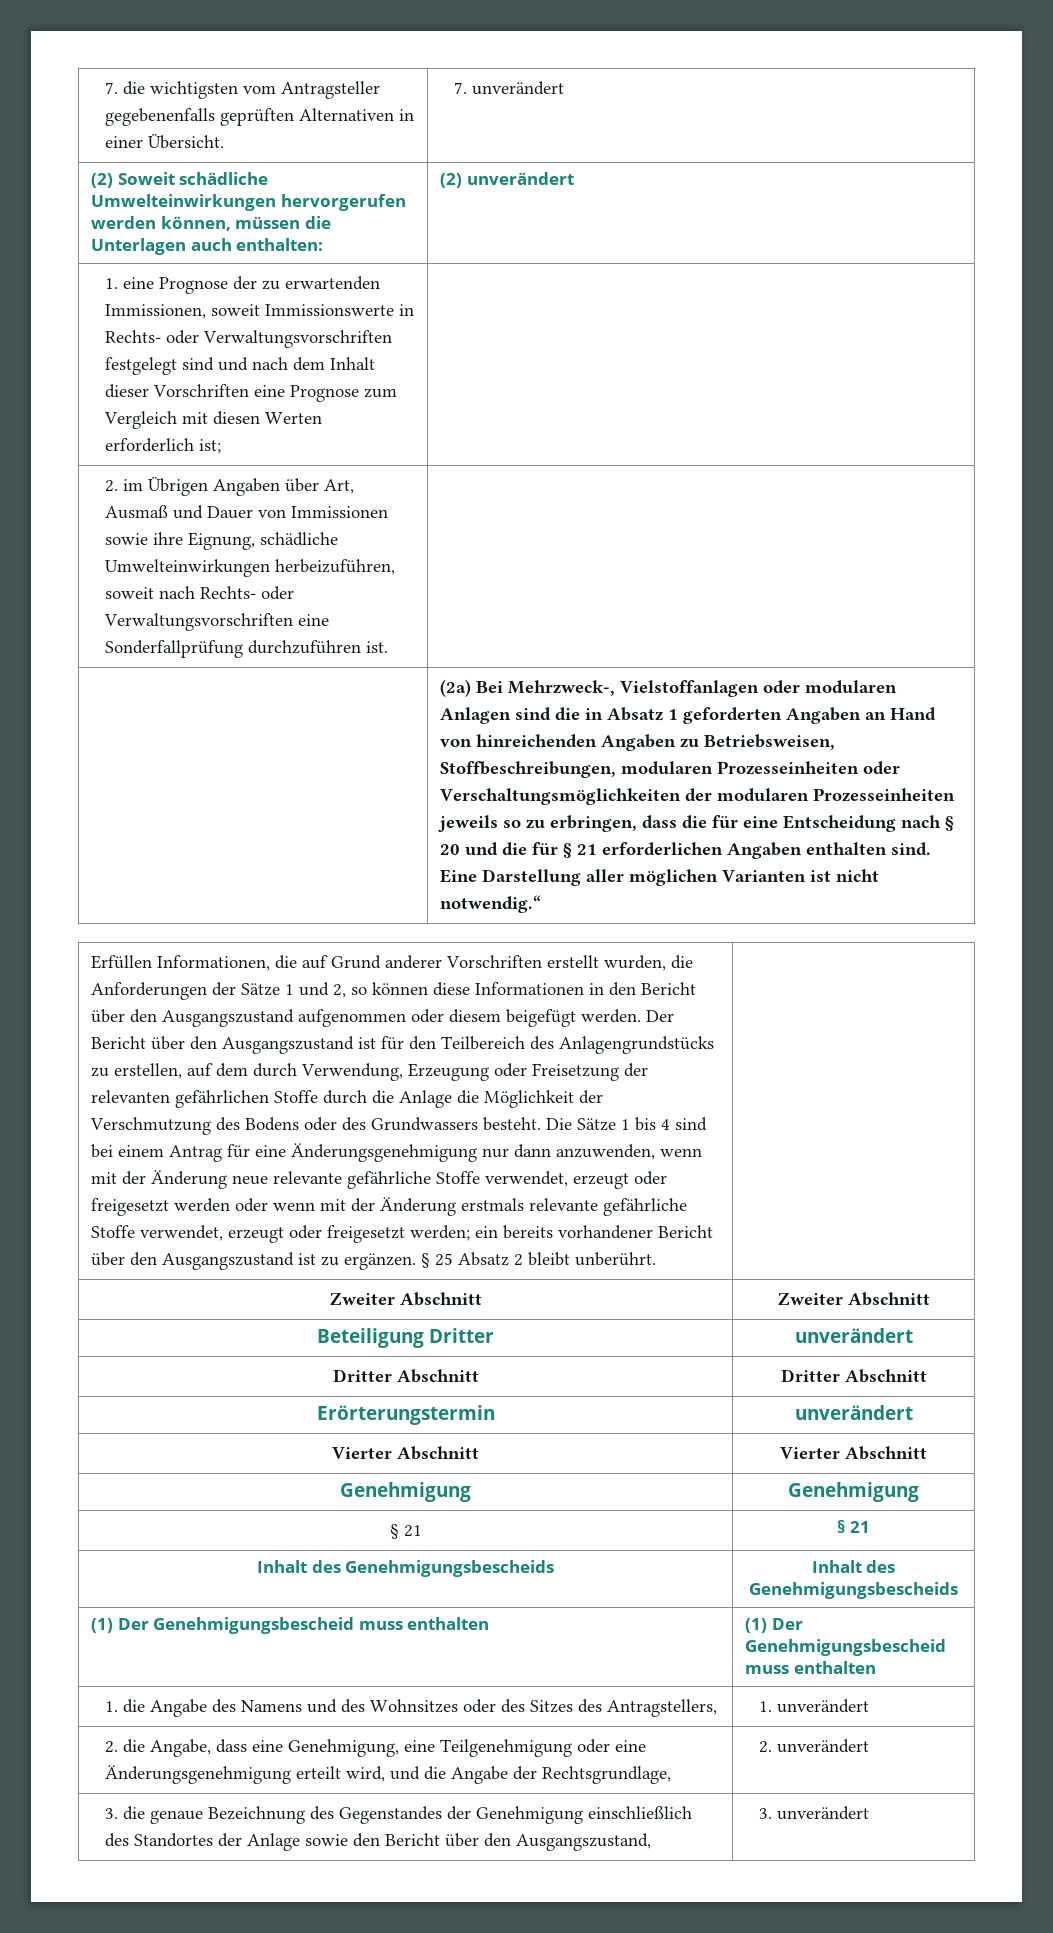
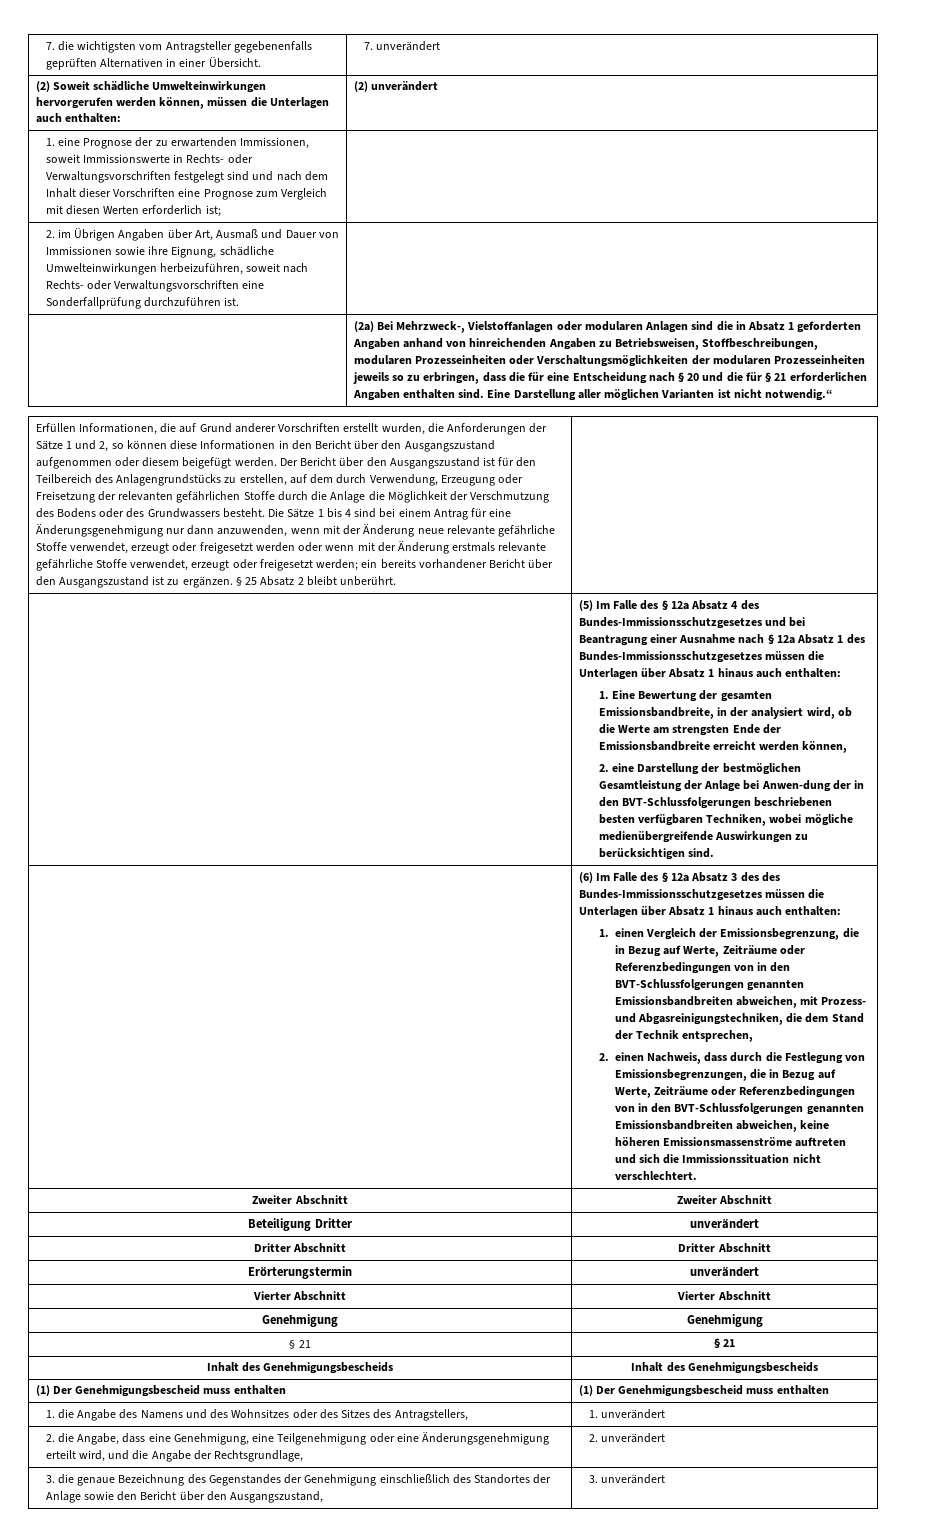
- (2a) Bei Mehrzweck-, Vielstoffanlagen oder modularen Anlagen sind die in Absatz 1 geforderten Angaben an Hand von hinreichenden Angaben zu Betriebsweisen, Stoffbeschreibungen, modularen Prozesseinheiten oder Verschaltungsmöglichkeiten der modularen Prozesseinheiten jeweils so zu erbringen, dass die für eine Entscheidung nach § 20 und die für § 21 erforderlichen Angaben enthalten sind.
+ (2a) Bei Mehrzweck-, Vielstoffanlagen oder modularen Anlagen sind die in Absatz 1 geforderten Angaben anhand von hinreichenden Angaben zu Betriebsweisen, Stoffbeschreibungen, modularen Prozesseinheiten oder Verschaltungsmöglichkeiten der modularen Prozesseinheiten jeweils so zu erbringen, dass die für eine Entscheidung nach § 20 und die für § 21 erforderlichen Angaben enthalten sind.
+ (5) Im Falle des § 12a Absatz 4 des Bundes-Immissionsschutzgesetzes und bei Beantragung einer Ausnahme nach § 12a Absatz 1 des Bundes-Immissionsschutzgesetzes müssen die Unterlagen über Absatz 1 hinaus auch enthalten:
+ 1. Eine Bewertung der gesamten Emissionsbandbreite, in der analysiert wird, ob die Werte am strengsten Ende der Emissionsbandbreite erreicht werden können,
+ 2. eine Darstellung der bestmöglichen Gesamtleistung der Anlage bei Anwen-dung der in den BVT-Schlussfolgerungen beschriebenen besten verfügbaren Techniken, wobei mögliche medienübergreifende Auswirkungen zu berücksichtigen sind.
+ | (6) Im Falle des § 12a Absatz 3 des des Bundes-Immissionsschutzgesetzes müssen die Unterlagen über Absatz 1 hinaus auch enthalten:
+ 1. einen Vergleich der Emissionsbegrenzung, die in Bezug auf Werte, Zeiträume oder Referenzbedingungen von in den BVT-Schlussfolgerungen genannten Emissionsbandbreiten abweichen, mit Prozess- und Abgasreinigungstechniken, die dem Stand der Technik entsprechen,
+ 2. einen Nachweis, dass durch die Festlegung von Emissionsbegrenzungen, die in Bezug auf Werte, Zeiträume oder Referenzbedingungen von in den BVT-Schlussfolgerungen genannten Emissionsbandbreiten abweichen, keine höheren Emissionsmassenströme auftreten und sich die Immissionssituation nicht verschlechtert.

